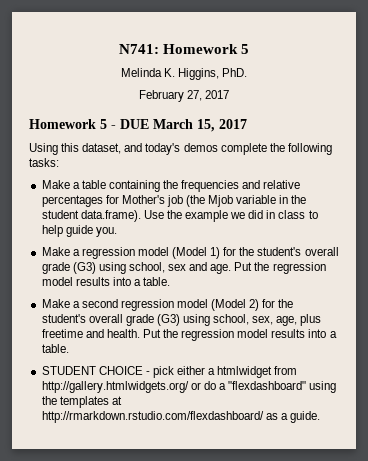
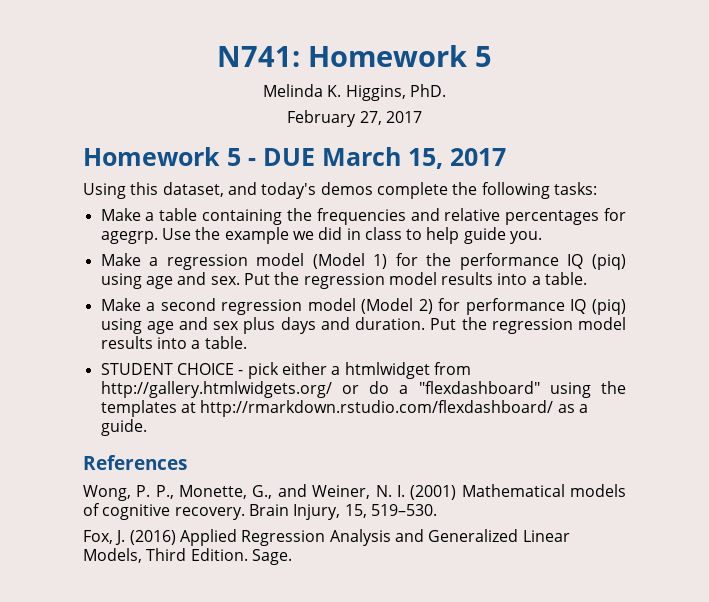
- Make a table containing the frequencies and relative percentages for Mother's job (the Mjob variable in the student data.frame). Use the example we did in class to help guide you.
+ Make a table containing the frequencies and relative percentages for agegrp. Use the example we did in class to help guide you.
- Make a regression model (Model 1) for the student's overall grade (G3) using school, sex and age.
+ Make a regression model (Model 1) for the performance IQ (piq) using age and sex.
- Make a second regression model (Model 2) for the student's overall grade (G3) using school, sex, age, plus freetime and health.
+ Make a second regression model (Model 2) for performance IQ (piq) using age and sex plus days and duration.
+ References
+ Wong, P. P., Monette, G., and Weiner, N. I. (2001) Mathematical models of cognitive recovery. Brain Injury, 15, 519–530.
+ Fox, J. (2016) Applied Regression Analysis and Generalized Linear Models, Third Edition. Sage.

